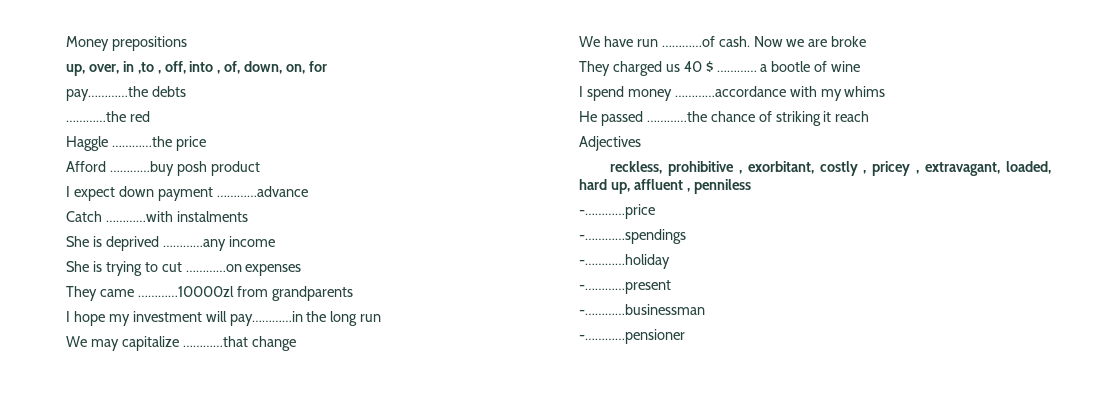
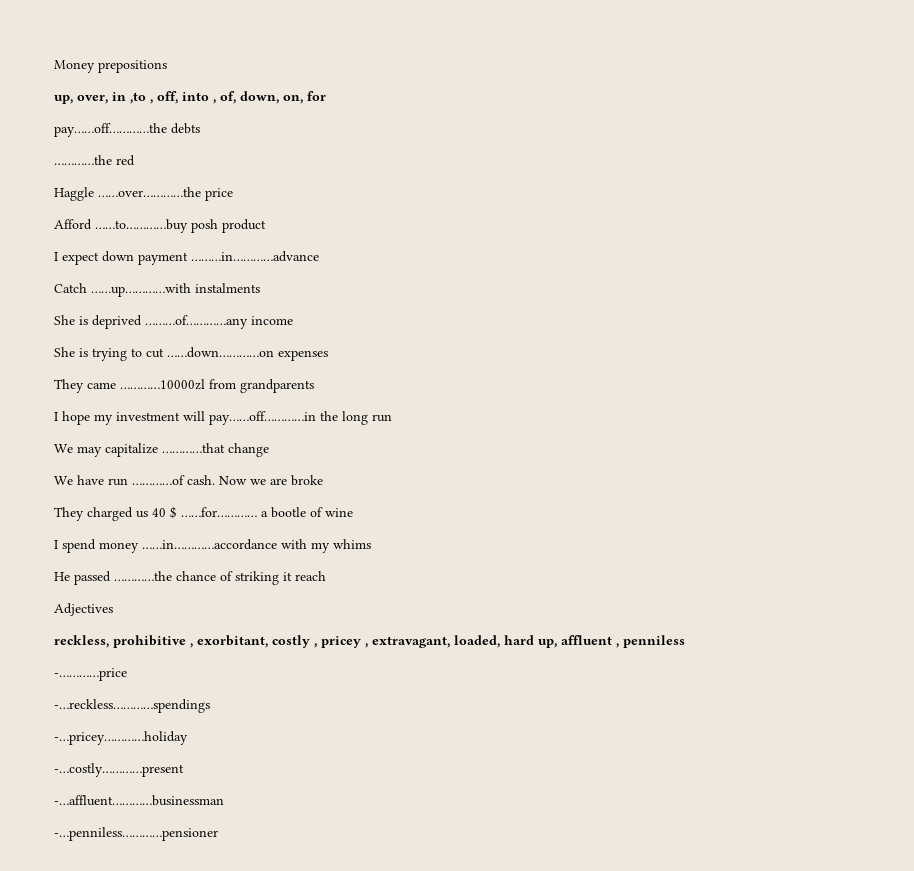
- pay…………the debts
+ pay……off…………the debts
- Haggle …………the price
+ Haggle ……over…………the price
- Afford …………buy posh product
+ Afford ……to…………buy posh product
- I expect down payment …………advance
+ I expect down payment ………in…………advance
- Catch …………with instalments
+ Catch ……up…………with instalments
- She is deprived …………any income
+ She is deprived ………of…………any income
- She is trying to cut …………on expenses
+ She is trying to cut ……down…………on expenses
- I hope my investment will pay…………in the long run
+ I hope my investment will pay……off…………in the long run
- They charged us 40 $ ………… a bootle of wine
+ They charged us 40 $ ……for………… a bootle of wine
- I spend money …………accordance with my whims
+ I spend money ……in…………accordance with my whims
- -…………spendings
- -…………holiday
- -…………present
- -…………businessman
- -…………pensioner
+ -…reckless…………spendings
+ -…pricey…………holiday
+ -…costly…………present
+ -…affluent…………businessman
+ -…penniless…………pensioner

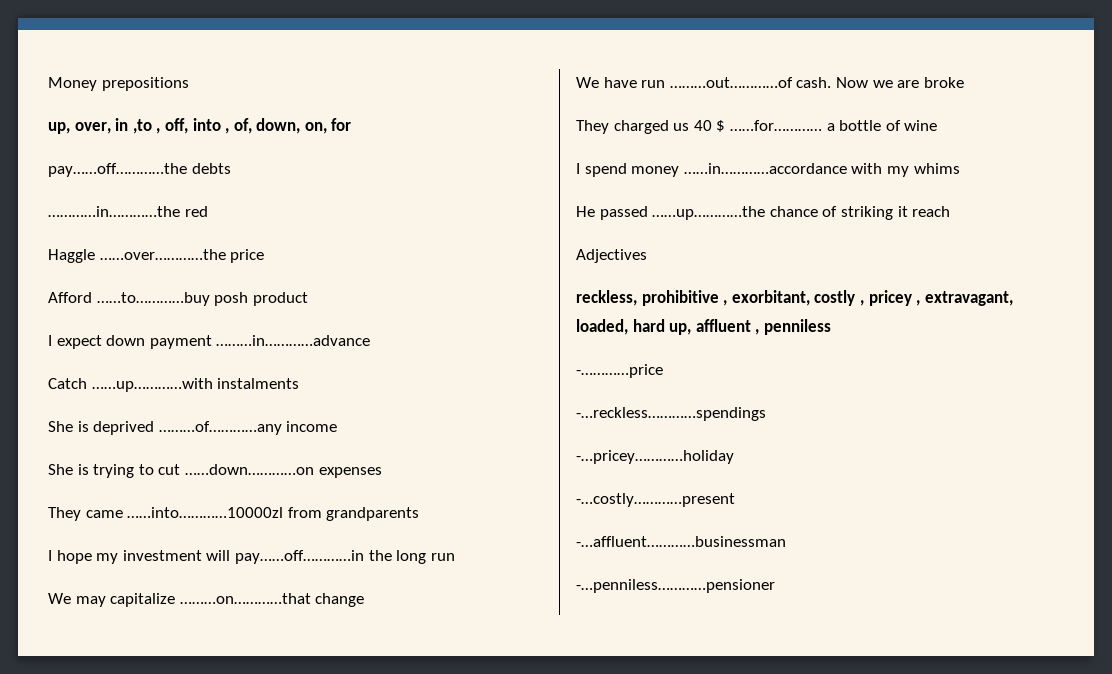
- …………the red
+ …………in…………the red
- They came …………10000zl from grandparents
+ They came ……into…………10000zl from grandparents
- We may capitalize …………that change
+ We may capitalize ………on…………that change
- We have run …………of cash.
+ We have run ………out…………of cash.
- They charged us 40 $ ……for………… a bootle of wine
+ They charged us 40 $ ……for………… a bottle of wine
- He passed …………the chance of striking it reach
+ He passed ……up…………the chance of striking it reach

